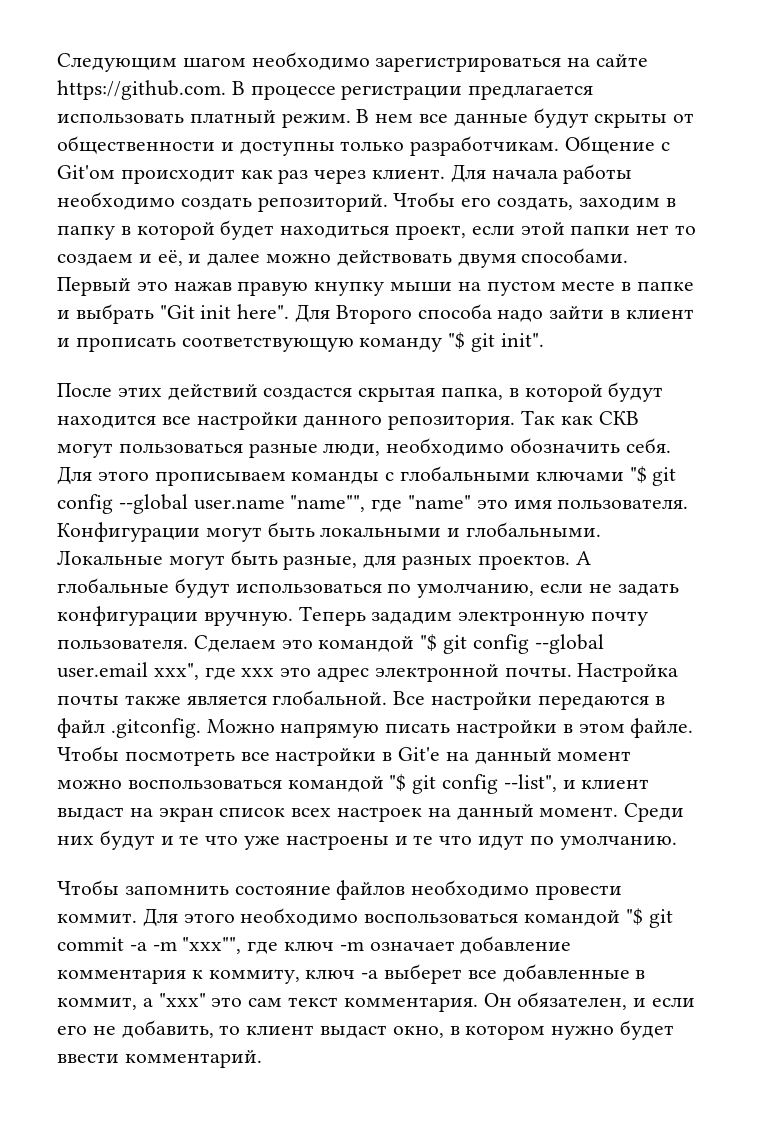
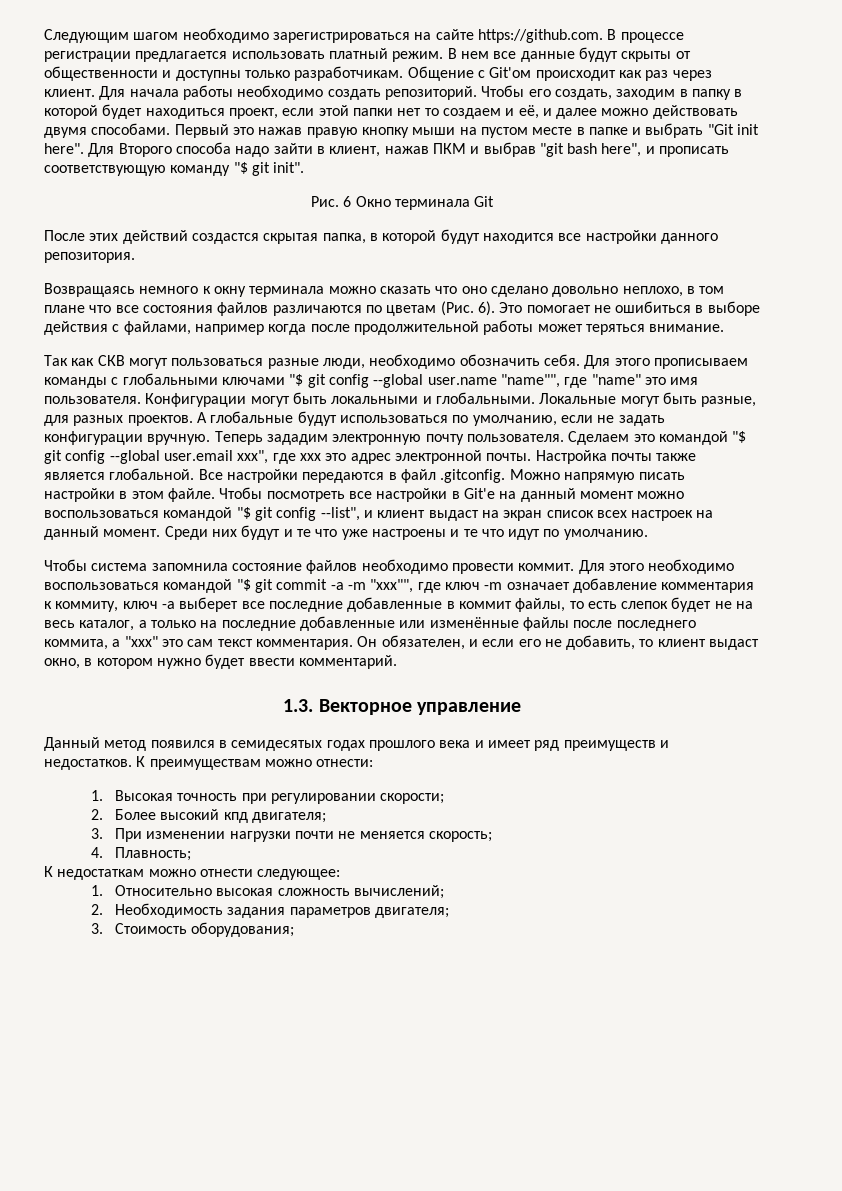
- Первый это нажав правую кнупку мыши на пустом месте в папке и выбрать "Git init here".
+ Первый это нажав правую кнопку мыши на пустом месте в папке и выбрать "Git init here".
- Для Второго способа надо зайти в клиент и прописать соответствующую команду "$ git init".
+ Для Второго способа надо зайти в клиент, нажав ПКМ и выбрав "git bash here", и прописать соответствующую команду "$ git init".
+ Рис. 6 Окно терминала Git
- После этих действий создастся скрытая папка, в которой будут находится все настройки данного репозитория. Так как СКВ могут пользоваться разные люди, необходимо обозначить себя.
+ После этих действий создастся скрытая папка, в которой будут находится все настройки данного репозитория.
+ Возвращаясь немного к окну терминала можно сказать что оно сделано довольно неплохо, в том плане что все состояния файлов различаются по цветам (Рис. 6). Это помогает не ошибиться в выборе действия с файлами, например когда после продолжительной работы может теряться внимание.
+ Так как СКВ могут пользоваться разные люди, необходимо обозначить себя.
- Чтобы запомнить состояние файлов необходимо провести коммит.
+ Чтобы система запомнила состояние файлов необходимо провести коммит.
- Для этого необходимо воспользоваться командой "$ git commit -a -m "xxx"", где ключ -m означает добавление комментария к коммиту, ключ -a выберет все добавленные в коммит, а "xxx" это сам текст комментария.
+ Для этого необходимо воспользоваться командой "$ git commit -a -m "xxx"", где ключ -m означает добавление комментария к коммиту, ключ -a выберет все последние добавленные в коммит файлы, то есть слепок будет не на весь каталог, а только на последние добавленные или изменённые файлы после последнего коммита, а "xxx" это сам текст комментария.
+ 1.3. Векторное управление
+ Данный метод появился в семидесятых годах прошлого века и имеет ряд преимуществ и недостатков. К преимуществам можно отнести:
+ 1. Высокая точность при регулировании скорости;
+ 2. Более высокий кпд двигателя;
+ 3. При изменении нагрузки почти не меняется скорость;
+ 4. Плавность;
+ К недостаткам можно отнести следующее:
+ 1. Относительно высокая сложность вычислений;
+ 2. Необходимость задания параметров двигателя;
+ 3. Стоимость оборудования;

